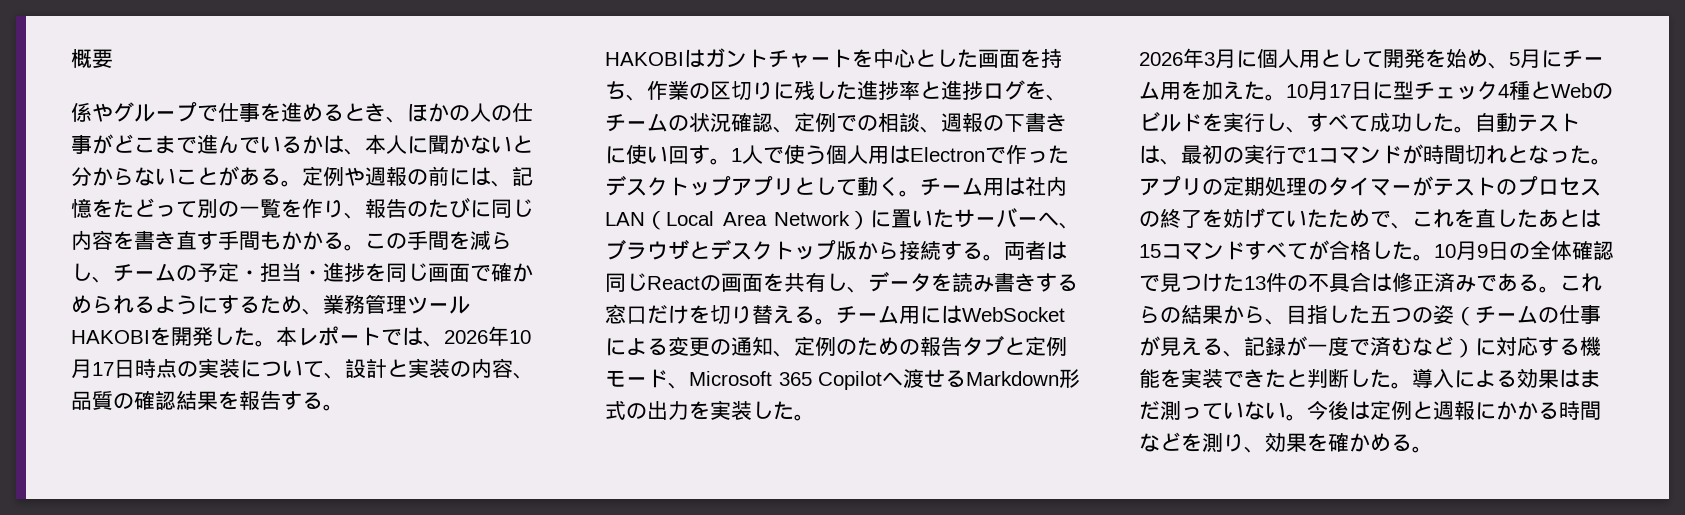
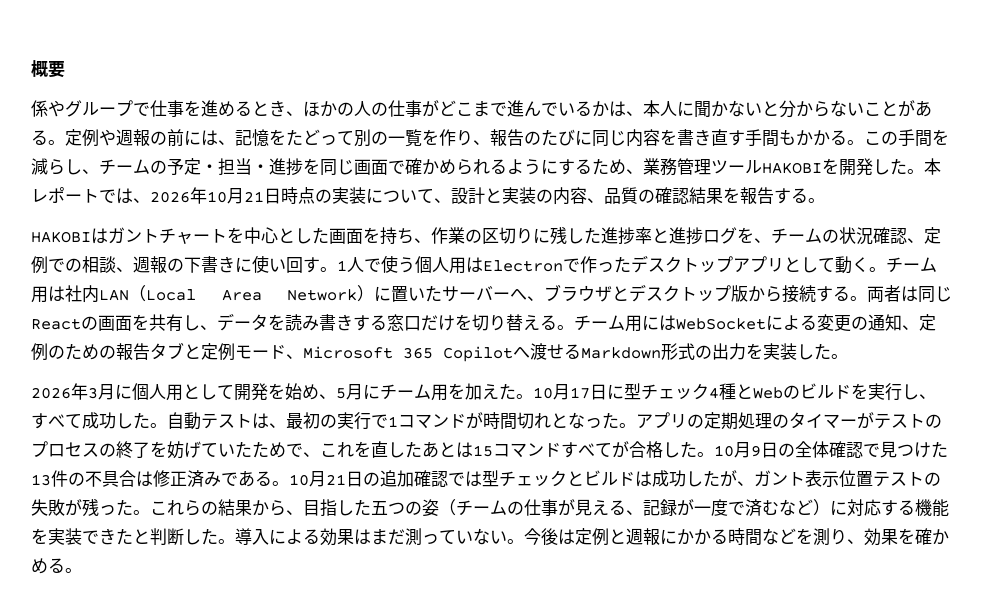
- 本レポートでは、2026年10月17日時点の実装について、設計と実装の内容、品質の確認結果を報告する。
+ 本レポートでは、2026年10月21日時点の実装について、設計と実装の内容、品質の確認結果を報告する。
+ 10月21日の追加確認では型チェックとビルドは成功したが、ガント表示位置テストの失敗が残った。

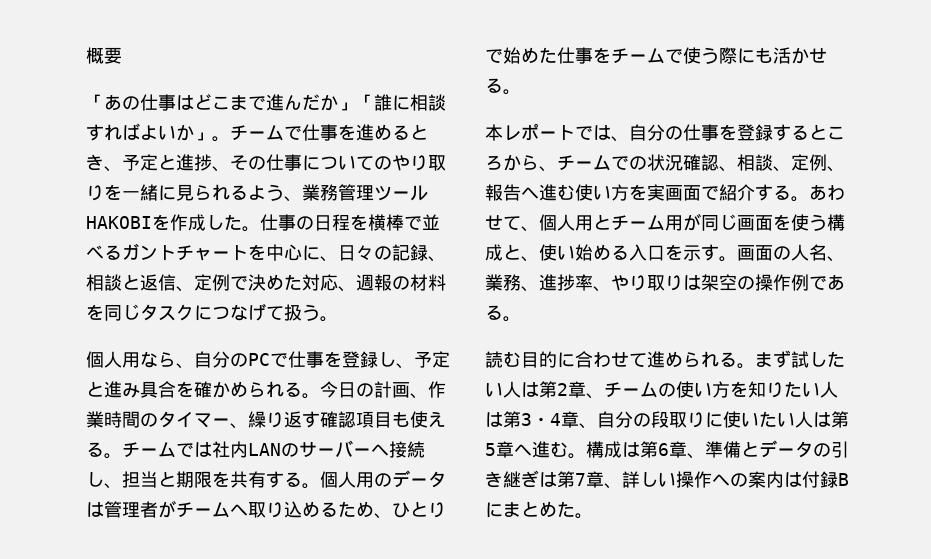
- 係やグループで仕事を進めるとき、ほかの人の仕事がどこまで進んでいるかは、本人に聞かないと分からないことがある。定例や週報の前には、記憶をたどって別の一覧を作り、報告のたびに同じ内容を書き直す手間もかかる。この手間を減らし、チームの予定・担当・進捗を同じ画面で確かめられるようにするため、業務管理ツールHAKOBIを開発した。本レポートでは、2026年10月21日時点の実装について、設計と実装の内容、品質の確認結果を報告する。
- HAKOBIはガントチャートを中心とした画面を持ち、作業の区切りに残した進捗率と進捗ログを、チームの状況確認、定例での相談、週報の下書きに使い回す。1人で使う個人用はElectronで作ったデスクトップアプリとして動く。チーム用は社内LAN（Local Area Network）に置いたサーバーへ、ブラウザとデスクトップ版から接続する。両者は同じReactの画面を共有し、データを読み書きする窓口だけを切り替える。チーム用にはWebSocketによる変更の通知、定例のための報告タブと定例モード、Microsoft 365 Copilotへ渡せるMarkdown形式の出力を実装した。
- 2026年3月に個人用として開発を始め、5月にチーム用を加えた。10月17日に型チェック4種とWebのビルドを実行し、すべて成功した。自動テストは、最初の実行で1コマンドが時間切れとなった。アプリの定期処理のタイマーがテストのプロセスの終了を妨げていたためで、これを直したあとは15コマンドすべてが合格した。10月9日の全体確認で見つけた13件の不具合は修正済みである。10月21日の追加確認では型チェックとビルドは成功したが、ガント表示位置テストの失敗が残った。これらの結果から、目指した五つの姿（チームの仕事が見える、記録が一度で済むなど）に対応する機能を実装できたと判断した。導入による効果はまだ測っていない。今後は定例と週報にかかる時間などを測り、効果を確かめる。
+ 「あの仕事はどこまで進んだか」「誰に相談すればよいか」。チームで仕事を進めるとき、予定と進捗、その仕事についてのやり取りを一緒に見られるよう、業務管理ツールHAKOBIを作成した。仕事の日程を横棒で並べるガントチャートを中心に、日々の記録、相談と返信、定例で決めた対応、週報の材料を同じタスクにつなげて扱う。
+ 個人用なら、自分のPCで仕事を登録し、予定と進み具合を確かめられる。今日の計画、作業時間のタイマー、繰り返す確認項目も使える。チームでは社内LANのサーバーへ接続し、担当と期限を共有する。個人用のデータは管理者がチームへ取り込めるため、ひとりで始めた仕事をチームで使う際にも活かせる。
+ 本レポートでは、自分の仕事を登録するところから、チームでの状況確認、相談、定例、報告へ進む使い方を実画面で紹介する。あわせて、個人用とチーム用が同じ画面を使う構成と、使い始める入口を示す。画面の人名、業務、進捗率、やり取りは架空の操作例である。
+ 読む目的に合わせて進められる。まず試したい人は第2章、チームの使い方を知りたい人は第3・4章、自分の段取りに使いたい人は第5章へ進む。構成は第6章、準備とデータの引き継ぎは第7章、詳しい操作への案内は付録Bにまとめた。

